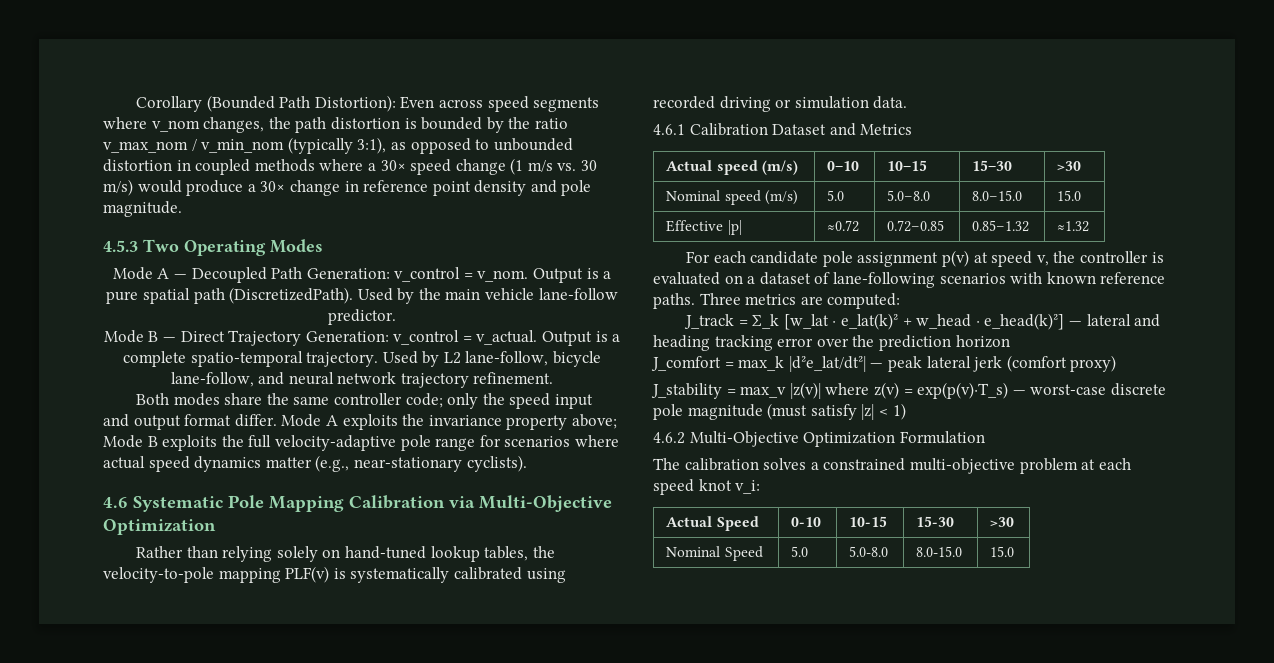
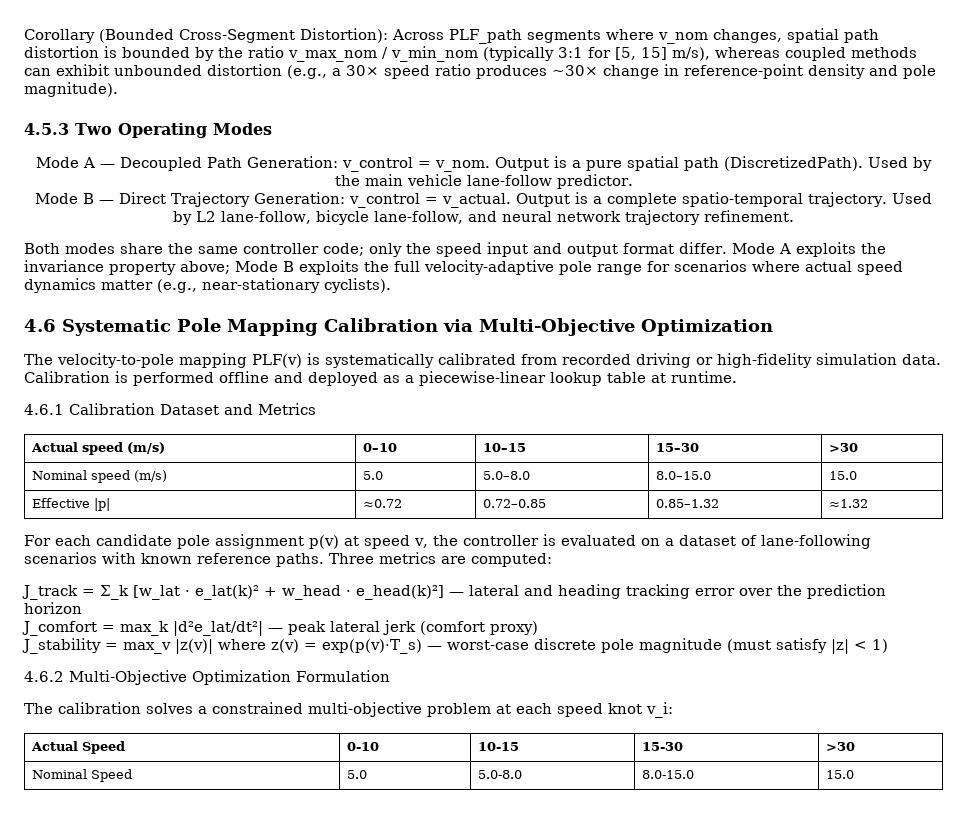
- Corollary (Bounded Path Distortion): Even across speed segments where v_nom changes, the path distortion is bounded by the ratio v_max_nom / v_min_nom (typically 3:1), as opposed to unbounded distortion in coupled methods where a 30× speed change (1 m/s vs. 30 m/s) would produce a 30× change in reference point density and pole magnitude.
+ Corollary (Bounded Cross-Segment Distortion): Across PLF_path segments where v_nom changes, spatial path distortion is bounded by the ratio v_max_nom / v_min_nom (typically 3:1 for [5, 15] m/s), whereas coupled methods can exhibit unbounded distortion (e.g., a 30× speed ratio produces ~30× change in reference-point density and pole magnitude).
- Rather than relying solely on hand-tuned lookup tables, the velocity-to-pole mapping PLF(v) is systematically calibrated using recorded driving or simulation data.
+ The velocity-to-pole mapping PLF(v) is systematically calibrated from recorded driving or high-fidelity simulation data. Calibration is performed offline and deployed as a piecewise-linear lookup table at runtime.

